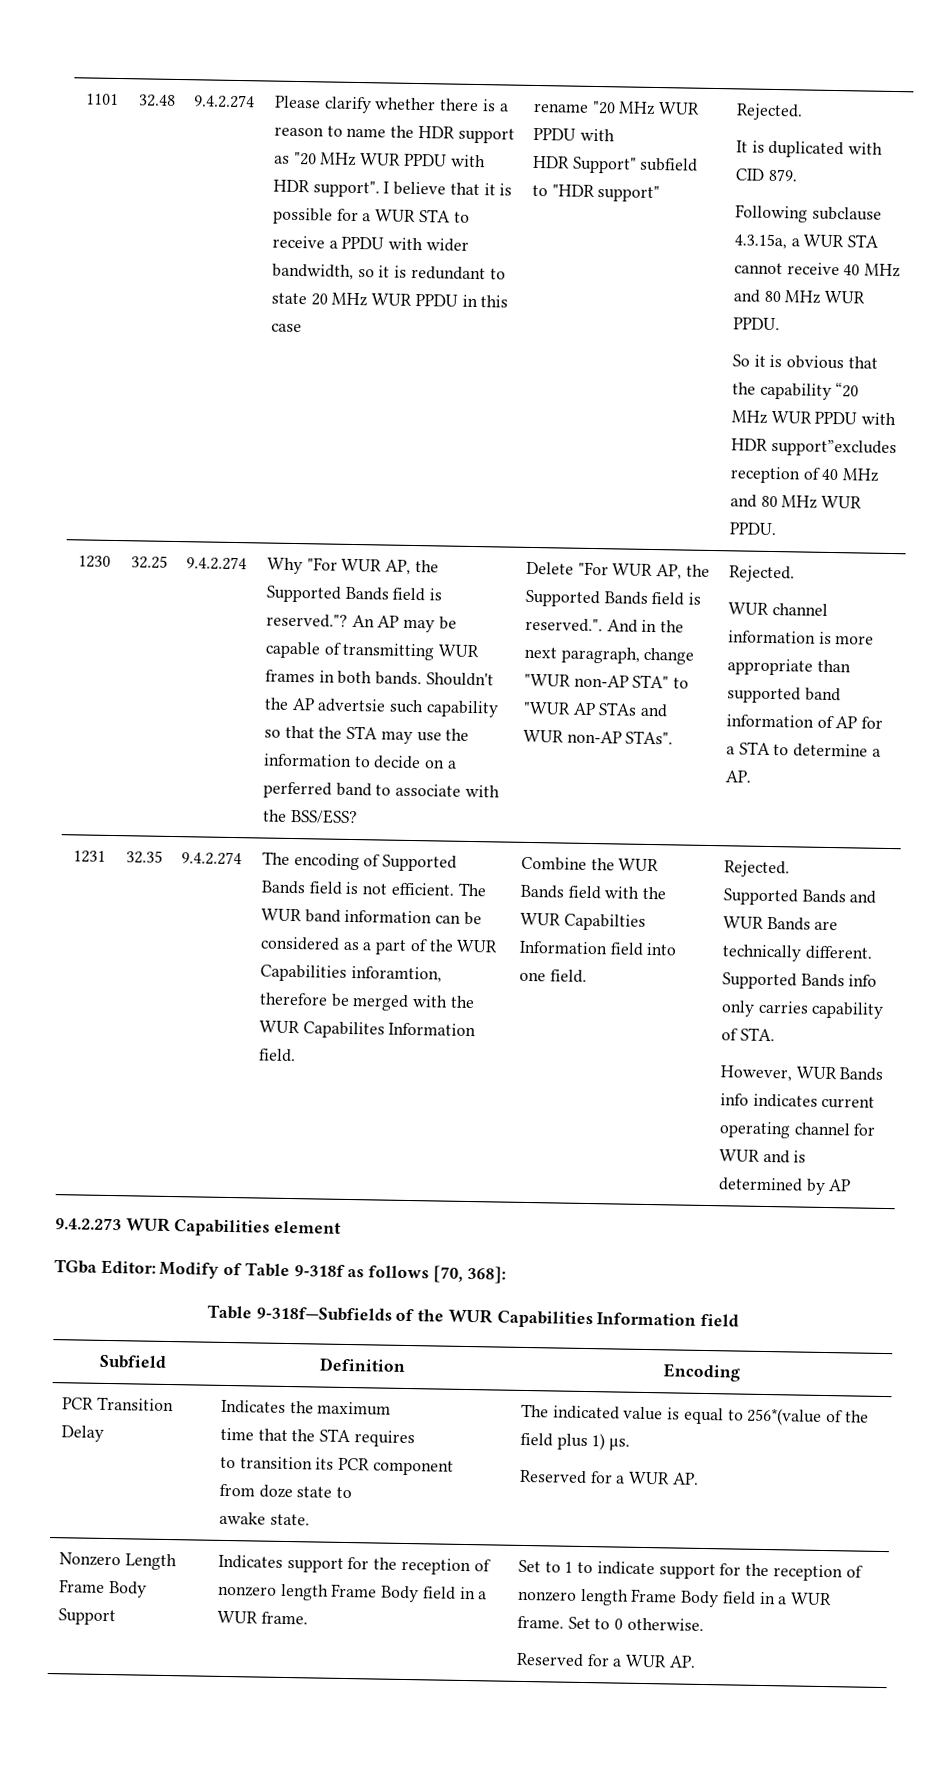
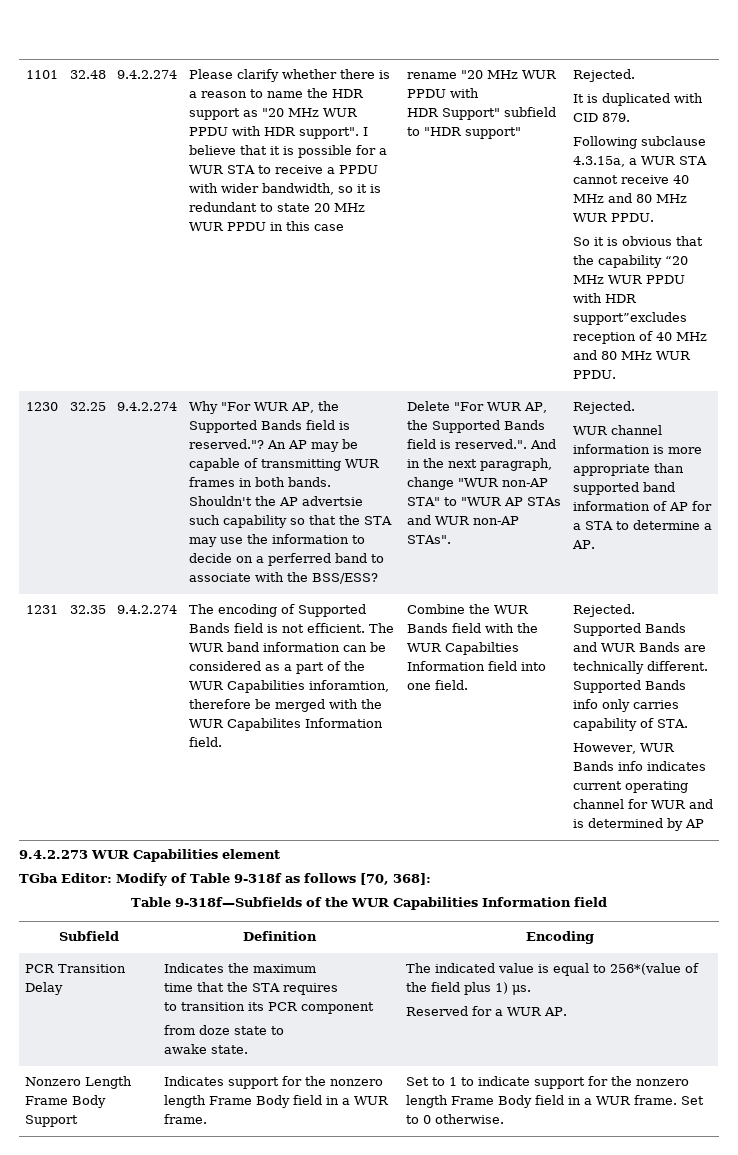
- Indicates support for the reception of nonzero length Frame Body field in a WUR frame.
+ Indicates support for the nonzero length Frame Body field in a WUR frame.
- Set to 1 to indicate support for the reception of nonzero length Frame Body field in a WUR frame.
+ Set to 1 to indicate support for the nonzero length Frame Body field in a WUR frame.
  Set to 0 otherwise.
- Reserved for a WUR AP.

